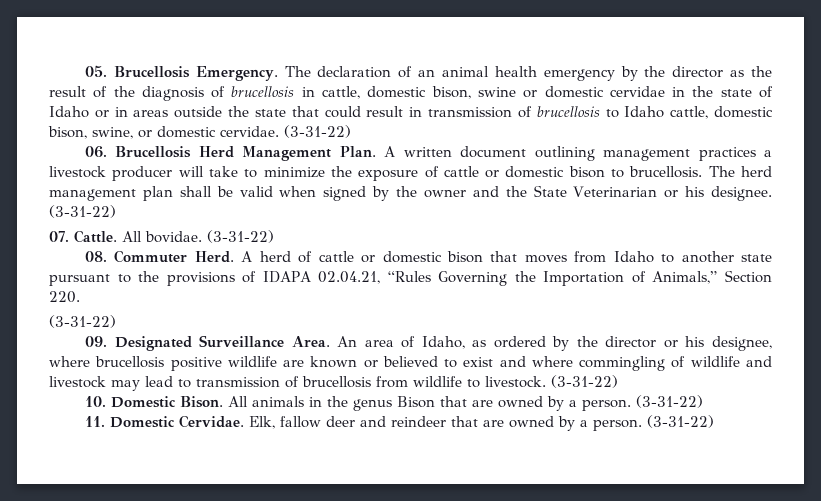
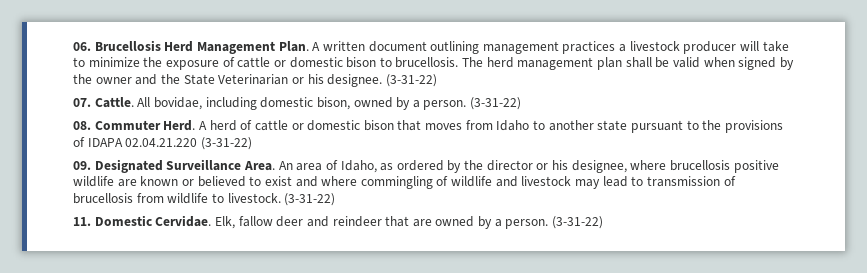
- 05. Brucellosis Emergency. The declaration of an animal health emergency by the director as the result of the diagnosis of brucellosis in cattle, domestic bison, swine or domestic cervidae in the state of Idaho or in areas outside the state that could result in transmission of brucellosis to Idaho cattle, domestic bison, swine, or domestic cervidae. (3-31-22)
- All bovidae.
+ All bovidae, including domestic bison, owned by a person.
- A herd of cattle or domestic bison that moves from Idaho to another state pursuant to the provisions of IDAPA 02.04.21, “Rules Governing the Importation of Animals,” Section 220.
- (3-31-22)
+ A herd of cattle or domestic bison that moves from Idaho to another state pursuant to the provisions of IDAPA 02.04.21.220 (3-31-22)
- 10. Domestic Bison. All animals in the genus Bison that are owned by a person. (3-31-22)

